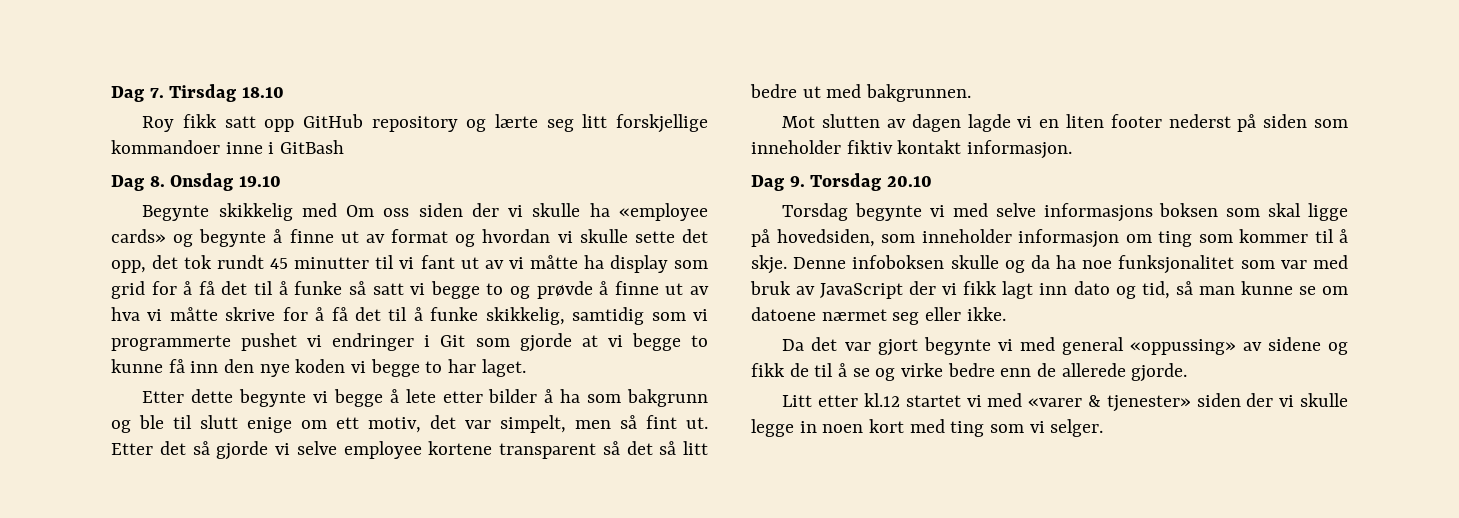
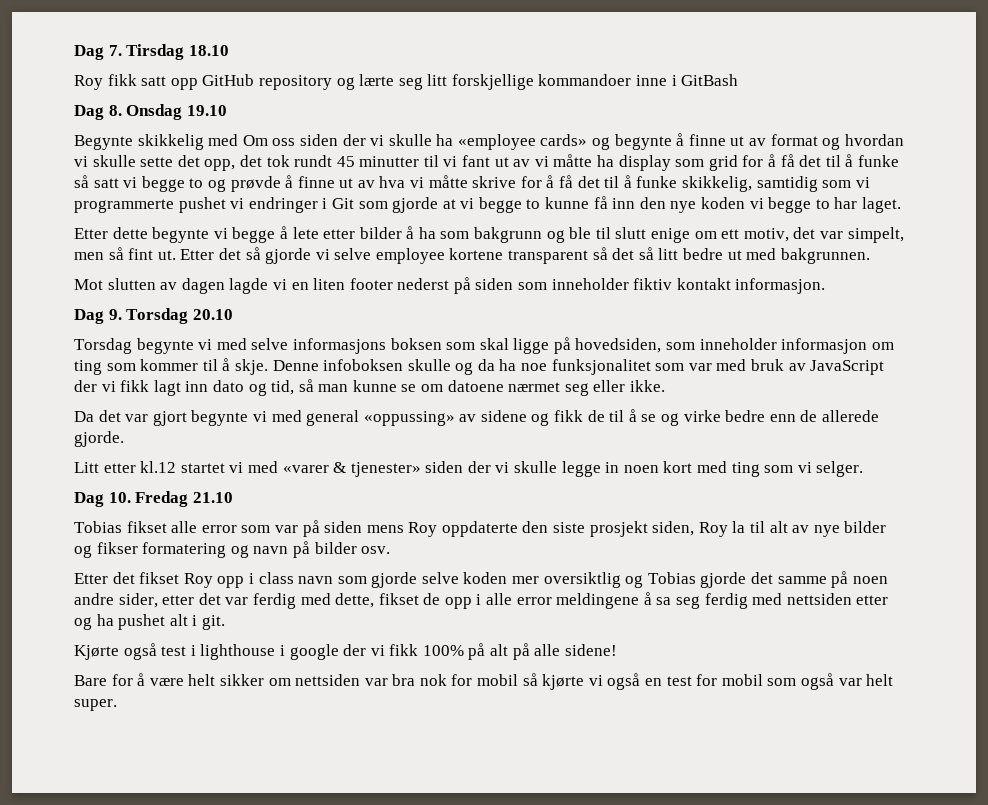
+ Dag 10. Fredag 21.10
+ Tobias fikset alle error som var på siden mens Roy oppdaterte den siste prosjekt siden, Roy la til alt av nye bilder og fikser formatering og navn på bilder osv.
+ Etter det fikset Roy opp i class navn som gjorde selve koden mer oversiktlig og Tobias gjorde det samme på noen andre sider, etter det var ferdig med dette, fikset de opp i alle error meldingene å sa seg ferdig med nettsiden etter og ha pushet alt i git.
+ Kjørte også test i lighthouse i google der vi fikk 100% på alt på alle sidene!
+ Bare for å være helt sikker om nettsiden var bra nok for mobil så kjørte vi også en test for mobil som også var helt super.

